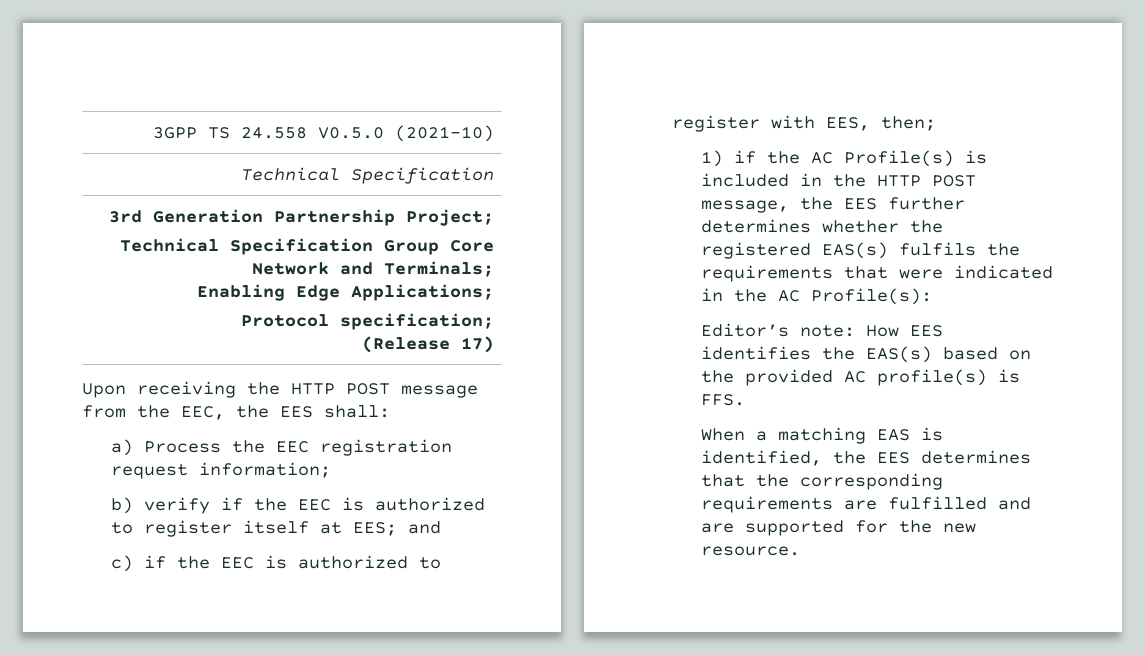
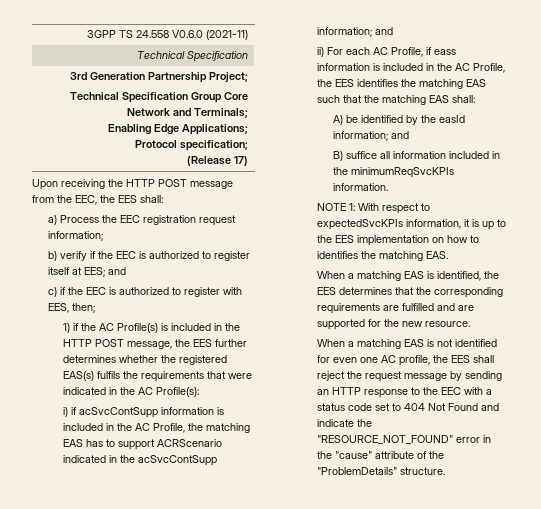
- 3GPP TS 24.558 V0.5.0 (2021-10)
+ 3GPP TS 24.558 V0.6.0 (2021-11)
- Editor’s note: How EES identifies the EAS(s) based on the provided AC profile(s) is FFS.
+ i) if acSvcContSupp information is included in the AC Profile, the matching EAS has to support ACRScenario indicated in the acSvcContSupp information; and
+ ii) For each AC Profile, if eass information is included in the AC Profile, the EES identifies the matching EAS such that the matching EAS shall:
+ A) be identified by the easId information; and
+ B) suffice all information included in the minimumReqSvcKPIs information.
+ NOTE 1: With respect to expectedSvcKPIs information, it is up to the EES implementation on how to identifies the matching EAS.
+ When a matching EAS is not identified for even one AC profile, the EES shall reject the request message by sending an HTTP response to the EEC with a status code set to 404 Not Found and indicate the "RESOURCE_NOT_FOUND" error in the "cause" attribute of the "ProblemDetails" structure.

